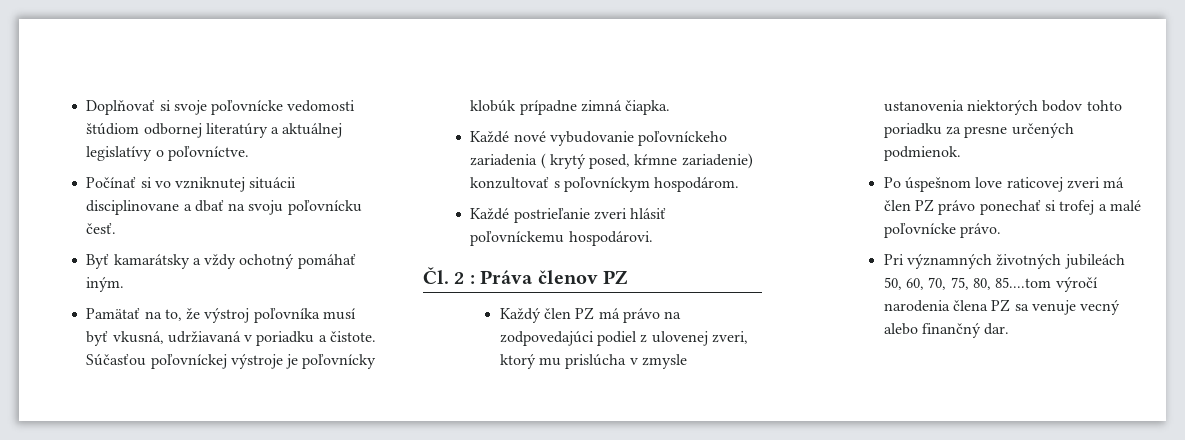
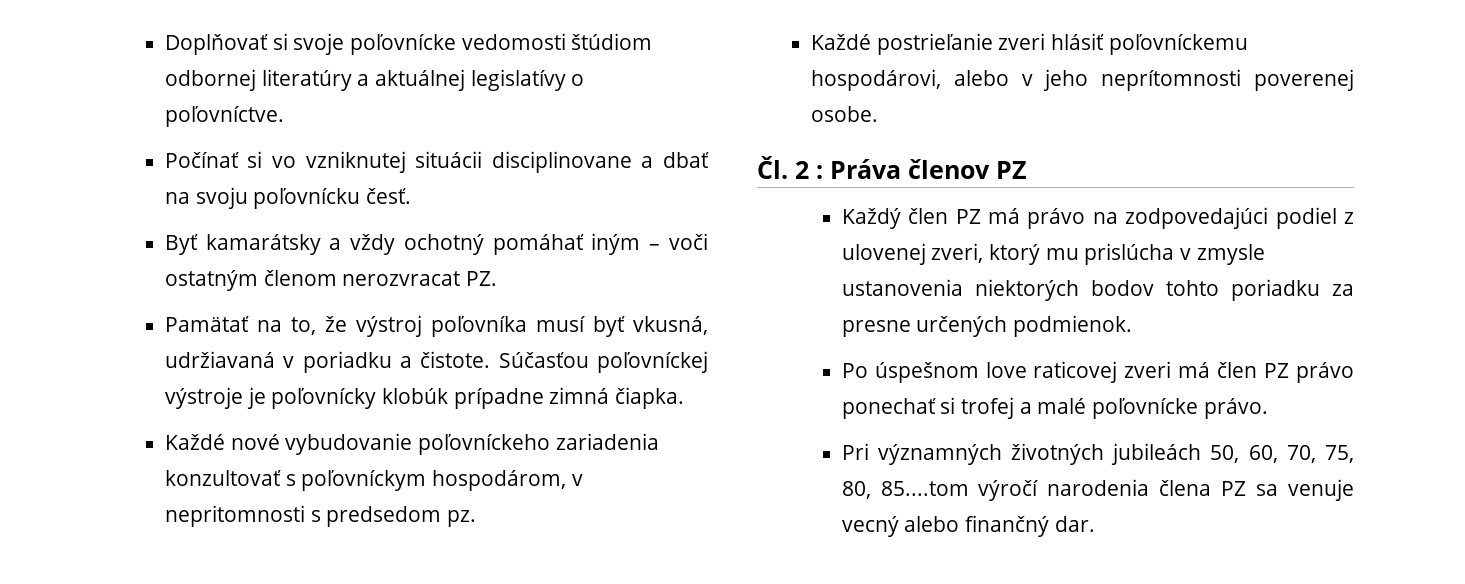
- Byť kamarátsky a vždy ochotný pomáhať iným.
+ Byť kamarátsky a vždy ochotný pomáhať iným – voči ostatným členom nerozvracat PZ.
- Každé nové vybudovanie poľovníckeho zariadenia ( krytý posed, kŕmne zariadenie) konzultovať s poľovníckym hospodárom.
+ Každé nové vybudovanie poľovníckeho zariadenia konzultovať s poľovníckym hospodárom, v nepritomnosti s predsedom pz.
- Každé postrieľanie zveri hlásiť poľovníckemu hospodárovi.
+ Každé postrieľanie zveri hlásiť poľovníckemu hospodárovi, alebo v jeho neprítomnosti poverenej osobe.

